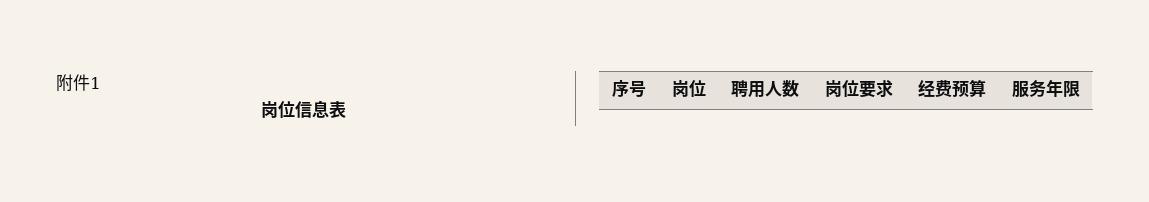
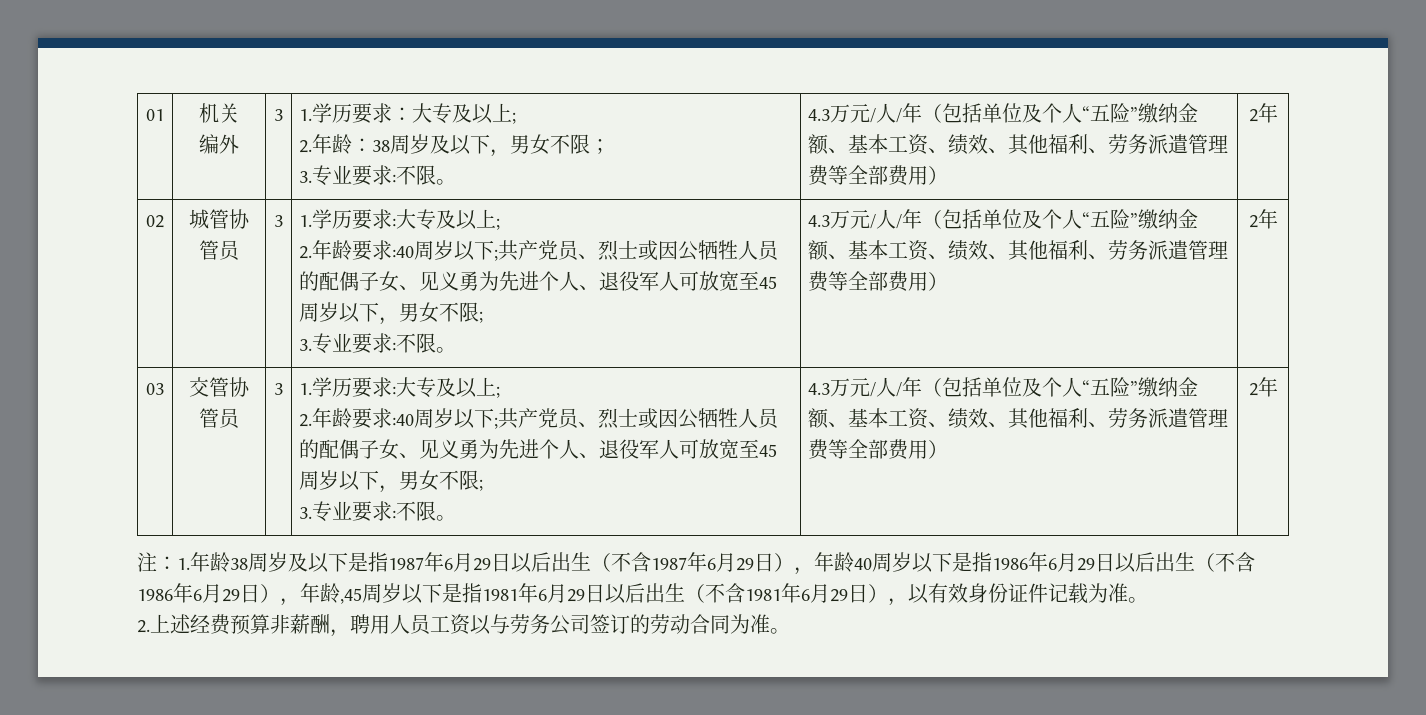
- 附件1
- 岗位信息表
- 序号 | 岗位 | 聘用人数 | 岗位要求 | 经费预算 | 服务年限
+ 01 | 机关
+ 编外 | 3 | 1.学历要求：大专及以上;
+ 2.年龄：38周岁及以下，男女不限；
+ 3.专业要求:不限。 | 4.3万元/人/年（包括单位及个人“五险”缴纳金额、基本工资、绩效、其他福利、劳务派遣管理费等全部费用） | 2年
+ 02 | 城管协管员 | 3 | 1.学历要求:大专及以上;
+ 2.年龄要求:40周岁以下;共产党员、烈士或因公牺牲人员的配偶子女、见义勇为先进个人、退役军人可放宽至45周岁以下，男女不限;
+ 3.专业要求:不限。 | 4.3万元/人/年（包括单位及个人“五险”缴纳金额、基本工资、绩效、其他福利、劳务派遣管理费等全部费用） | 2年
+ 03 | 交管协管员 | 3 | 1.学历要求:大专及以上;
+ 2.年龄要求:40周岁以下;共产党员、烈士或因公牺牲人员的配偶子女、见义勇为先进个人、退役军人可放宽至45周岁以下，男女不限;
+ 3.专业要求:不限。 | 4.3万元/人/年（包括单位及个人“五险”缴纳金额、基本工资、绩效、其他福利、劳务派遣管理费等全部费用） | 2年
+ 注：1.年龄38周岁及以下是指1987年6月29日以后出生（不含1987年6月29日），年龄40周岁以下是指1986年6月29日以后出生（不含1986年6月29日），年龄,45周岁以下是指1981年6月29日以后出生（不含1981年6月29日），以有效身份证件记载为准。
+ 2.上述经费预算非薪酬，聘用人员工资以与劳务公司签订的劳动合同为准。

